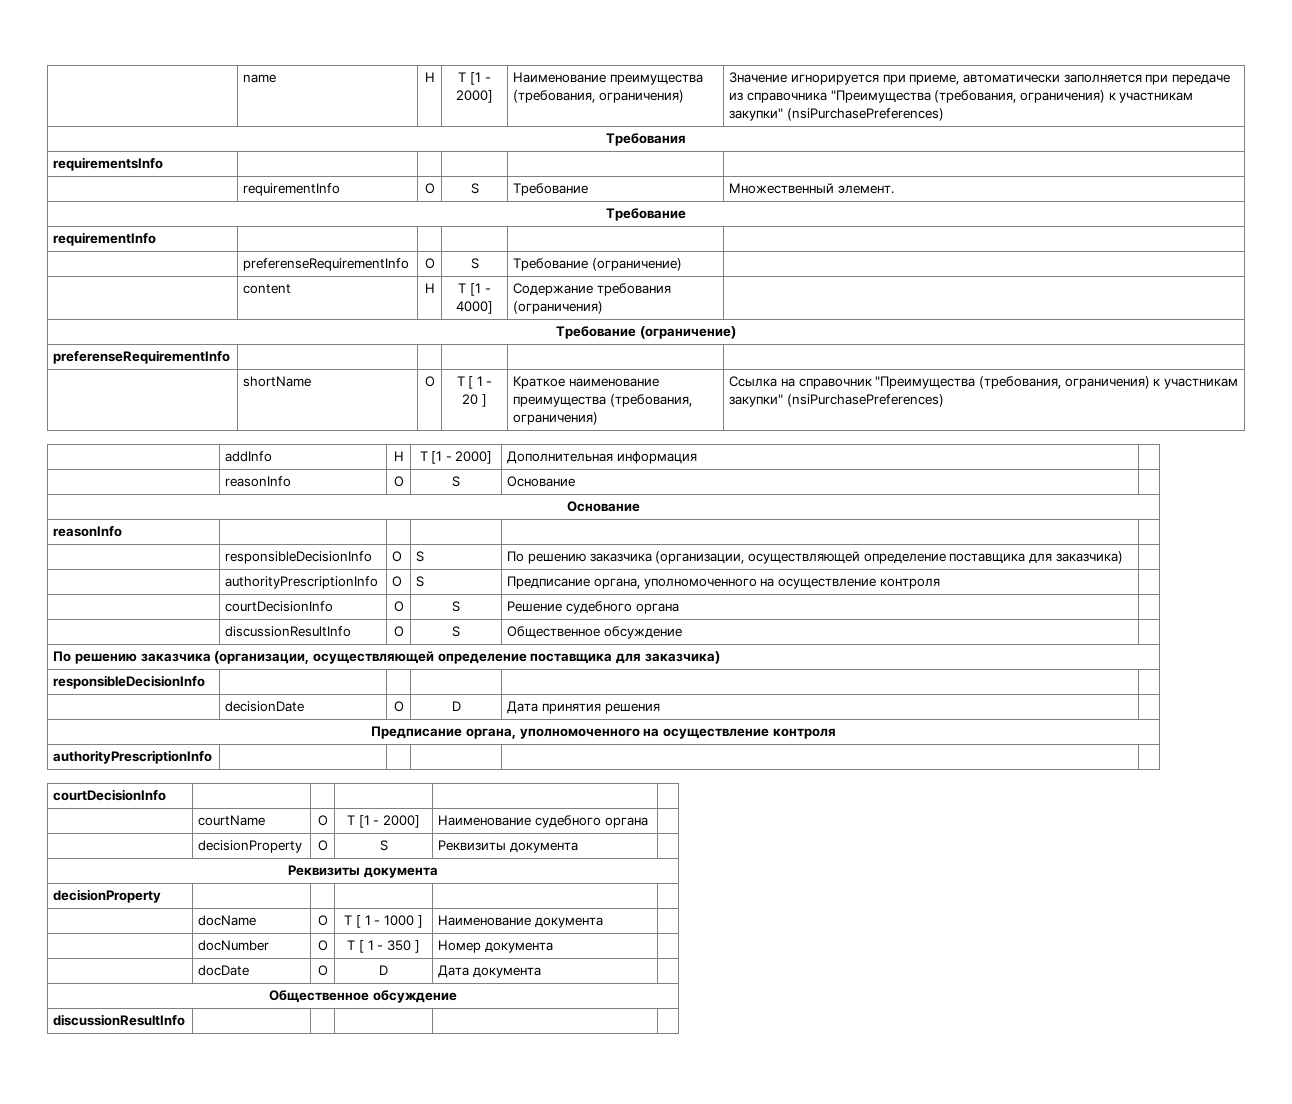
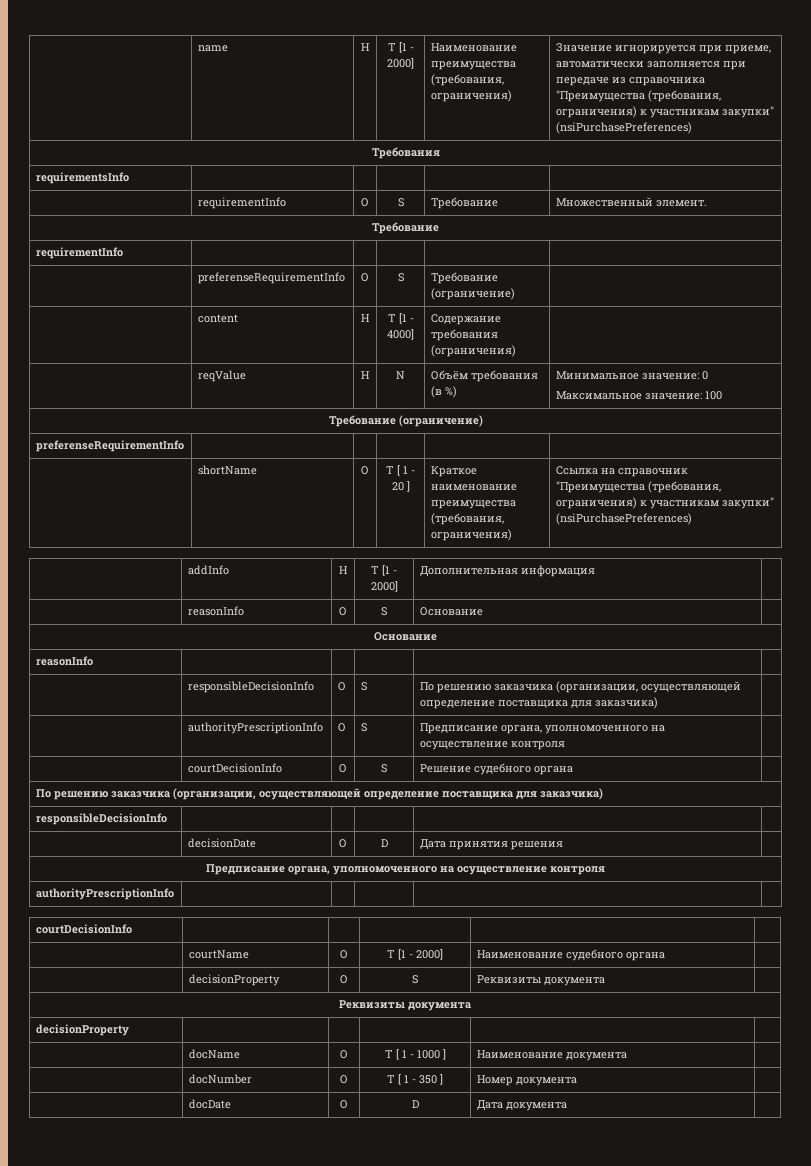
+ | reqValue | Н | N | Объём требования (в %) | Минимальное значение: 0
+ Максимальное значение: 100
- | discussionResultInfo | О | S | Общественное обсуждение |
  | docDate | О | D | Дата документа |
- Общественное обсуждение
- discussionResultInfo | | | | |

